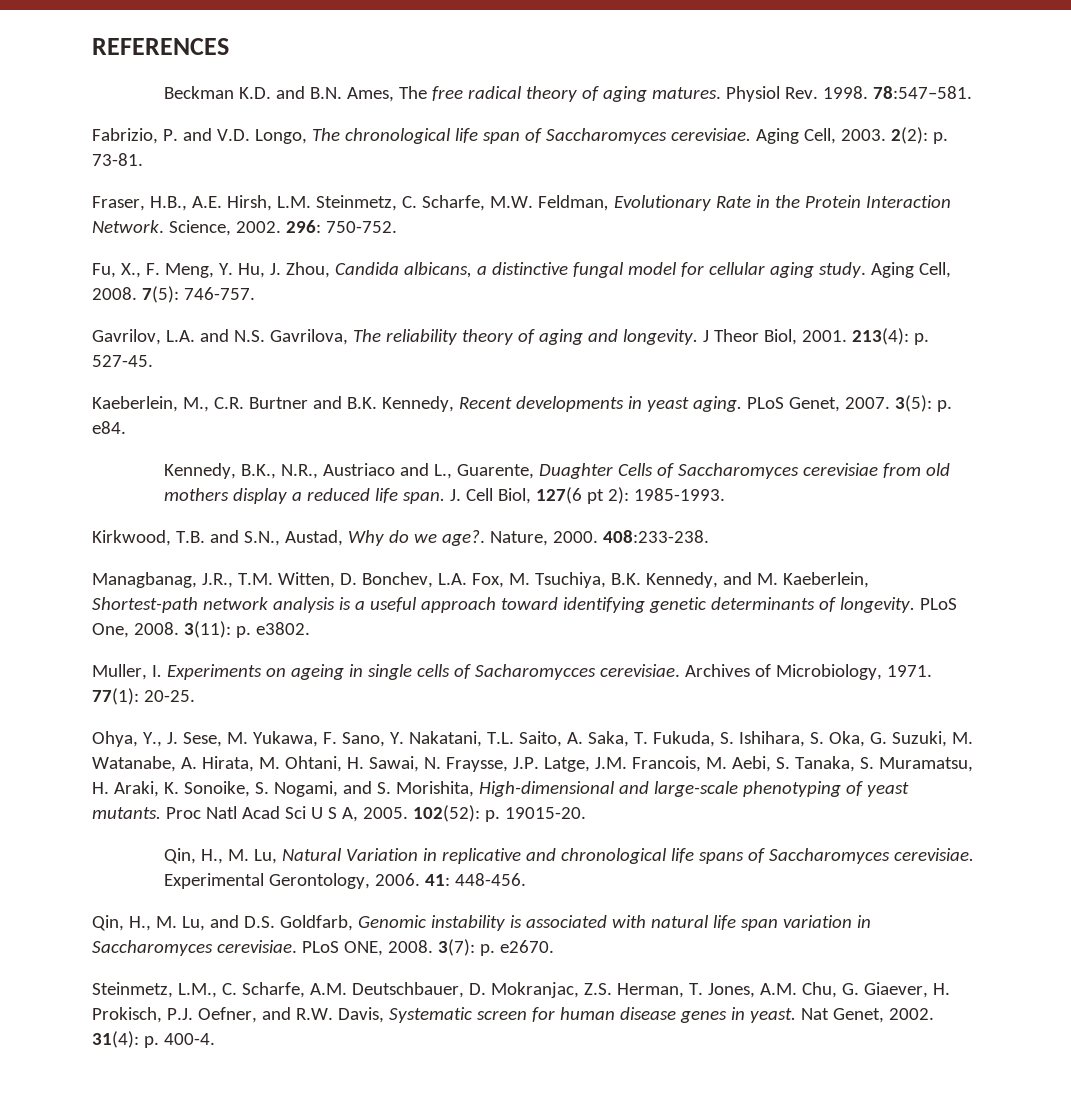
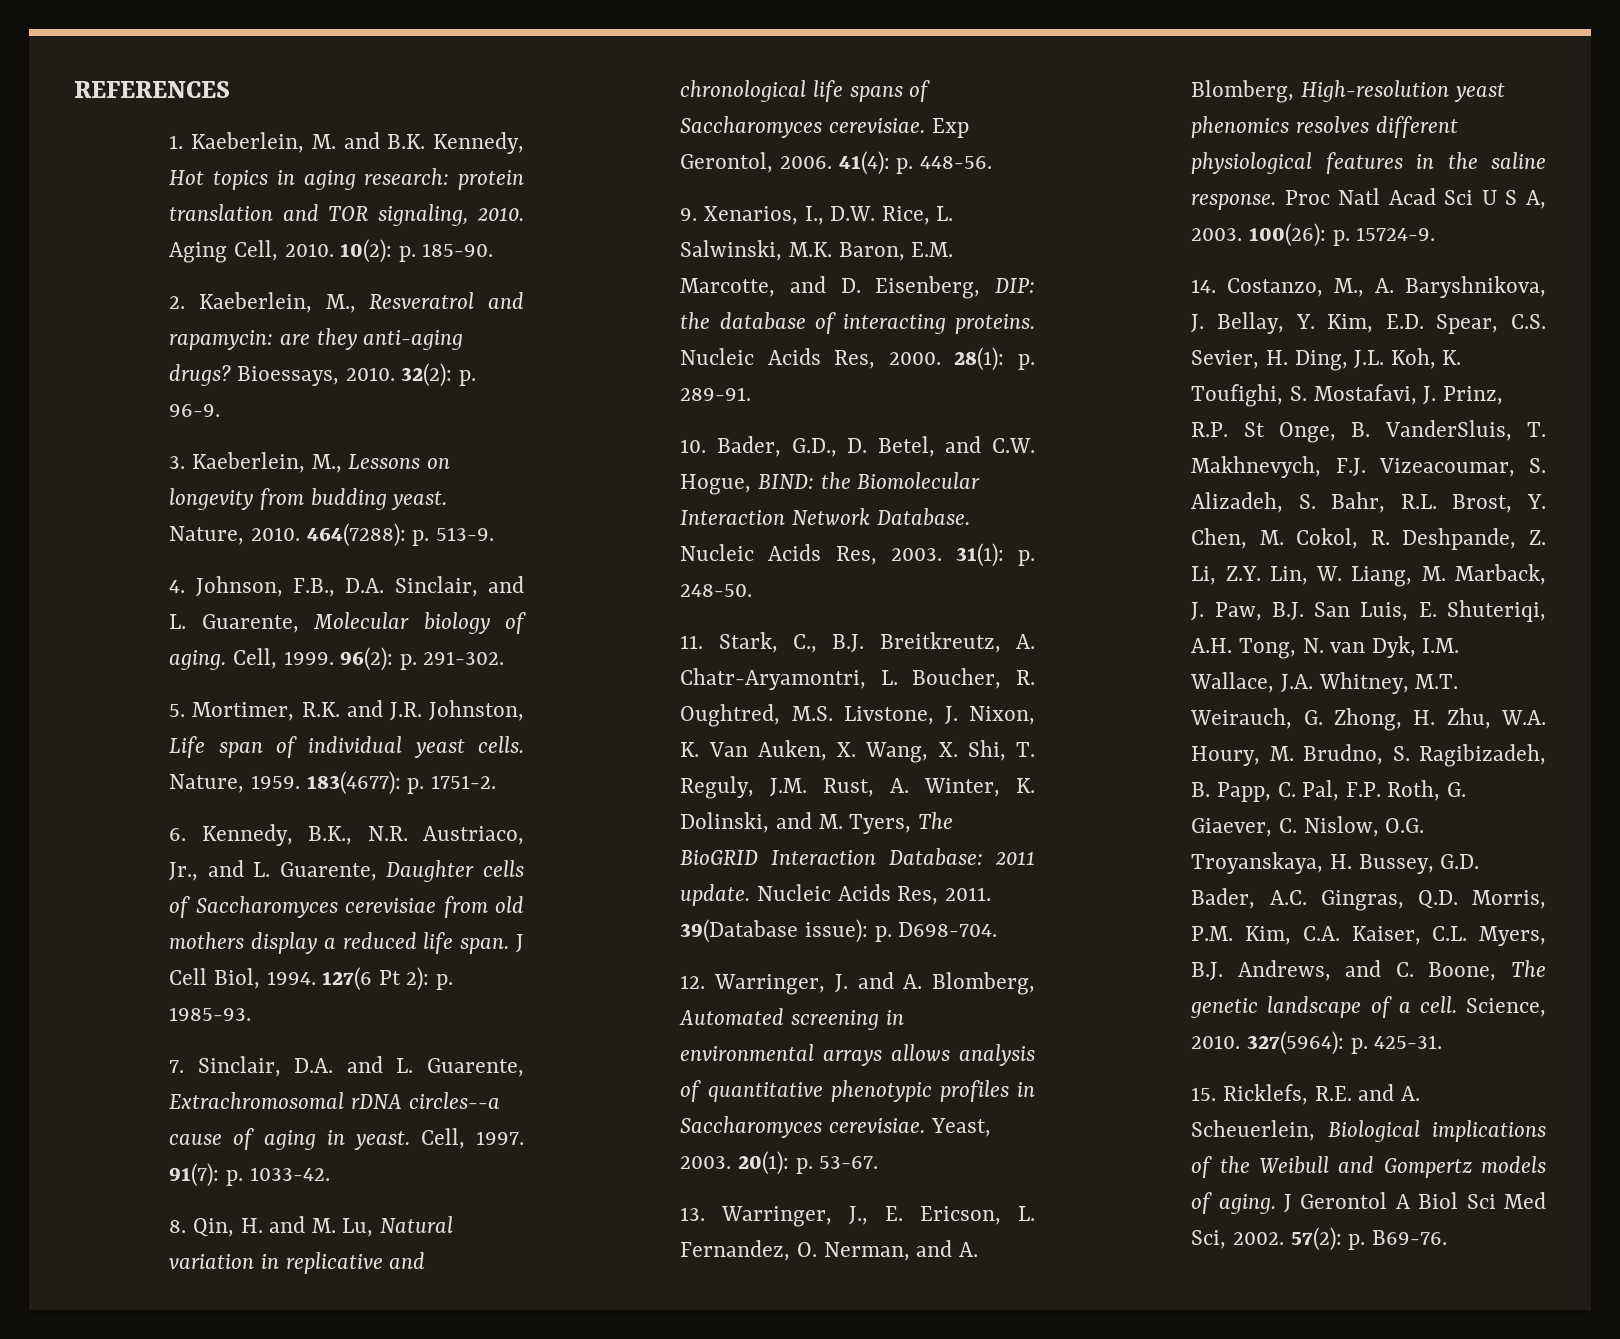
- Beckman K.D. and B.N. Ames, The free radical theory of aging matures. Physiol Rev. 1998. 78:547–581.
- Fabrizio, P. and V.D. Longo, The chronological life span of Saccharomyces cerevisiae. Aging Cell, 2003. 2(2): p. 73-81.
- Fraser, H.B., A.E. Hirsh, L.M. Steinmetz, C. Scharfe, M.W. Feldman, Evolutionary Rate in the Protein Interaction Network. Science, 2002. 296: 750-752.
- Fu, X., F. Meng, Y. Hu, J. Zhou, Candida albicans, a distinctive fungal model for cellular aging study. Aging Cell, 2008. 7(5): 746-757.
- Gavrilov, L.A. and N.S. Gavrilova, The reliability theory of aging and longevity. J Theor Biol, 2001. 213(4): p. 527-45.
- Kaeberlein, M., C.R. Burtner and B.K. Kennedy, Recent developments in yeast aging. PLoS Genet, 2007. 3(5): p. e84.
- Kennedy, B.K., N.R., Austriaco and L., Guarente, Duaghter Cells of Saccharomyces cerevisiae from old mothers display a reduced life span.
+ 1. Kaeberlein, M. and B.K. Kennedy, Hot topics in aging research: protein translation and TOR signaling, 2010. Aging Cell, 2010. 10(2): p. 185-90.
+ 2. Kaeberlein, M., Resveratrol and rapamycin: are they anti-aging drugs? Bioessays, 2010. 32(2): p. 96-9.
+ 3. Kaeberlein, M., Lessons on longevity from budding yeast. Nature, 2010. 464(7288): p. 513-9.
+ 4. Johnson, F.B., D.A. Sinclair, and L. Guarente, Molecular biology of aging. Cell, 1999. 96(2): p. 291-302.
+ 5. Mortimer, R.K. and J.R. Johnston, Life span of individual yeast cells. Nature, 1959. 183(4677): p. 1751-2.
+ 6. Kennedy, B.K., N.R. Austriaco, Jr., and L. Guarente, Daughter cells of Saccharomyces cerevisiae from old mothers display a reduced life span.
- J. Cell Biol, 127(6 pt 2): 1985-1993.
- Kirkwood, T.B. and S.N., Austad, Why do we age?. Nature, 2000. 408:233-238.
- Managbanag, J.R., T.M. Witten, D. Bonchev, L.A. Fox, M. Tsuchiya, B.K. Kennedy, and M. Kaeberlein, Shortest-path network analysis is a useful approach toward identifying genetic determinants of longevity. PLoS One, 2008. 3(11): p. e3802.
- Muller, I. Experiments on ageing in single cells of Sacharomycces cerevisiae. Archives of Microbiology, 1971. 77(1): 20-25.
- Ohya, Y., J. Sese, M. Yukawa, F. Sano, Y. Nakatani, T.L. Saito, A. Saka, T. Fukuda, S. Ishihara, S. Oka, G. Suzuki, M. Watanabe, A. Hirata, M. Ohtani, H. Sawai, N. Fraysse, J.P. Latge, J.M. Francois, M. Aebi, S. Tanaka, S. Muramatsu, H. Araki, K. Sonoike, S. Nogami, and S. Morishita, High-dimensional and large-scale phenotyping of yeast mutants. Proc Natl Acad Sci U S A, 2005. 102(52): p. 19015-20.
- Qin, H., M. Lu, Natural Variation in replicative and chronological life spans of Saccharomyces cerevisiae.
+ J Cell Biol, 1994. 127(6 Pt 2): p. 1985-93.
+ 7. Sinclair, D.A. and L. Guarente, Extrachromosomal rDNA circles--a cause of aging in yeast. Cell, 1997. 91(7): p. 1033-42.
+ 8. Qin, H. and M. Lu, Natural variation in replicative and chronological life spans of Saccharomyces cerevisiae.
- Experimental Gerontology, 2006. 41: 448-456.
- Qin, H., M. Lu, and D.S. Goldfarb, Genomic instability is associated with natural life span variation in Saccharomyces cerevisiae. PLoS ONE, 2008. 3(7): p. e2670.
- Steinmetz, L.M., C. Scharfe, A.M. Deutschbauer, D. Mokranjac, Z.S. Herman, T. Jones, A.M. Chu, G. Giaever, H. Prokisch, P.J. Oefner, and R.W. Davis, Systematic screen for human disease genes in yeast. Nat Genet, 2002. 31(4): p. 400-4.
+ Exp Gerontol, 2006. 41(4): p. 448-56.
+ 9. Xenarios, I., D.W. Rice, L. Salwinski, M.K. Baron, E.M. Marcotte, and D. Eisenberg, DIP: the database of interacting proteins. Nucleic Acids Res, 2000. 28(1): p. 289-91.
+ 10. Bader, G.D., D. Betel, and C.W. Hogue, BIND: the Biomolecular Interaction Network Database. Nucleic Acids Res, 2003. 31(1): p. 248-50.
+ 11. Stark, C., B.J. Breitkreutz, A. Chatr-Aryamontri, L. Boucher, R. Oughtred, M.S. Livstone, J. Nixon, K. Van Auken, X. Wang, X. Shi, T. Reguly, J.M. Rust, A. Winter, K. Dolinski, and M. Tyers, The BioGRID Interaction Database: 2011 update. Nucleic Acids Res, 2011. 39(Database issue): p. D698-704.
+ 12. Warringer, J. and A. Blomberg, Automated screening in environmental arrays allows analysis of quantitative phenotypic profiles in Saccharomyces cerevisiae. Yeast, 2003. 20(1): p. 53-67.
+ 13. Warringer, J., E. Ericson, L. Fernandez, O. Nerman, and A. Blomberg, High-resolution yeast phenomics resolves different physiological features in the saline response. Proc Natl Acad Sci U S A, 2003. 100(26): p. 15724-9.
+ 14. Costanzo, M., A. Baryshnikova, J. Bellay, Y. Kim, E.D. Spear, C.S. Sevier, H. Ding, J.L. Koh, K. Toufighi, S. Mostafavi, J. Prinz, R.P. St Onge, B. VanderSluis, T. Makhnevych, F.J. Vizeacoumar, S. Alizadeh, S. Bahr, R.L. Brost, Y. Chen, M. Cokol, R. Deshpande, Z. Li, Z.Y. Lin, W. Liang, M. Marback, J. Paw, B.J. San Luis, E. Shuteriqi, A.H. Tong, N. van Dyk, I.M. Wallace, J.A. Whitney, M.T. Weirauch, G. Zhong, H. Zhu, W.A. Houry, M. Brudno, S. Ragibizadeh, B. Papp, C. Pal, F.P. Roth, G. Giaever, C. Nislow, O.G. Troyanskaya, H. Bussey, G.D. Bader, A.C. Gingras, Q.D. Morris, P.M. Kim, C.A. Kaiser, C.L. Myers, B.J. Andrews, and C. Boone, The genetic landscape of a cell. Science, 2010. 327(5964): p. 425-31.
+ 15. Ricklefs, R.E. and A. Scheuerlein, Biological implications of the Weibull and Gompertz models of aging. J Gerontol A Biol Sci Med Sci, 2002. 57(2): p. B69-76.

